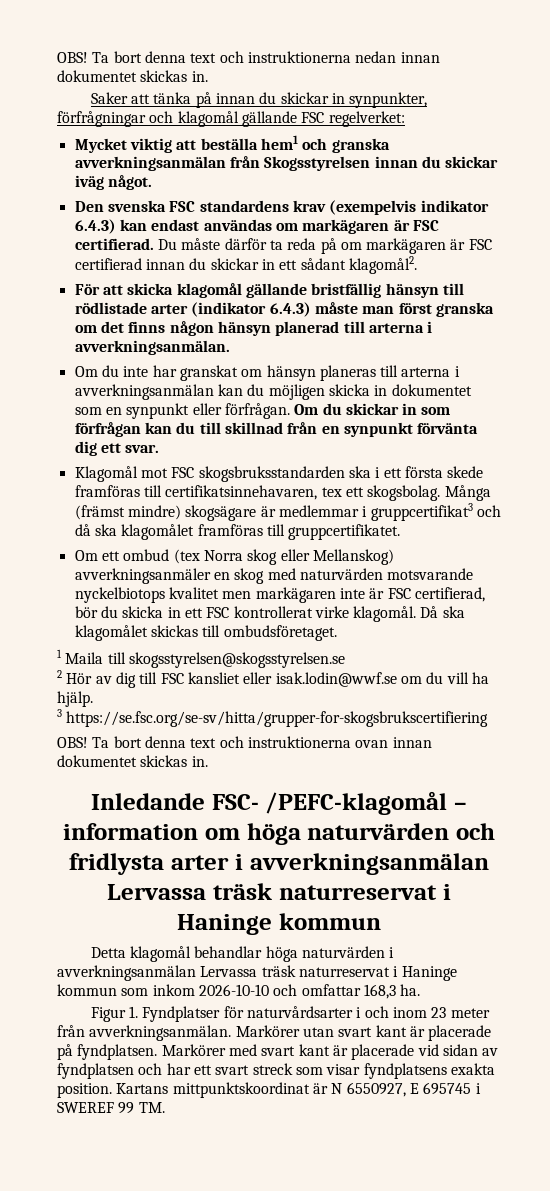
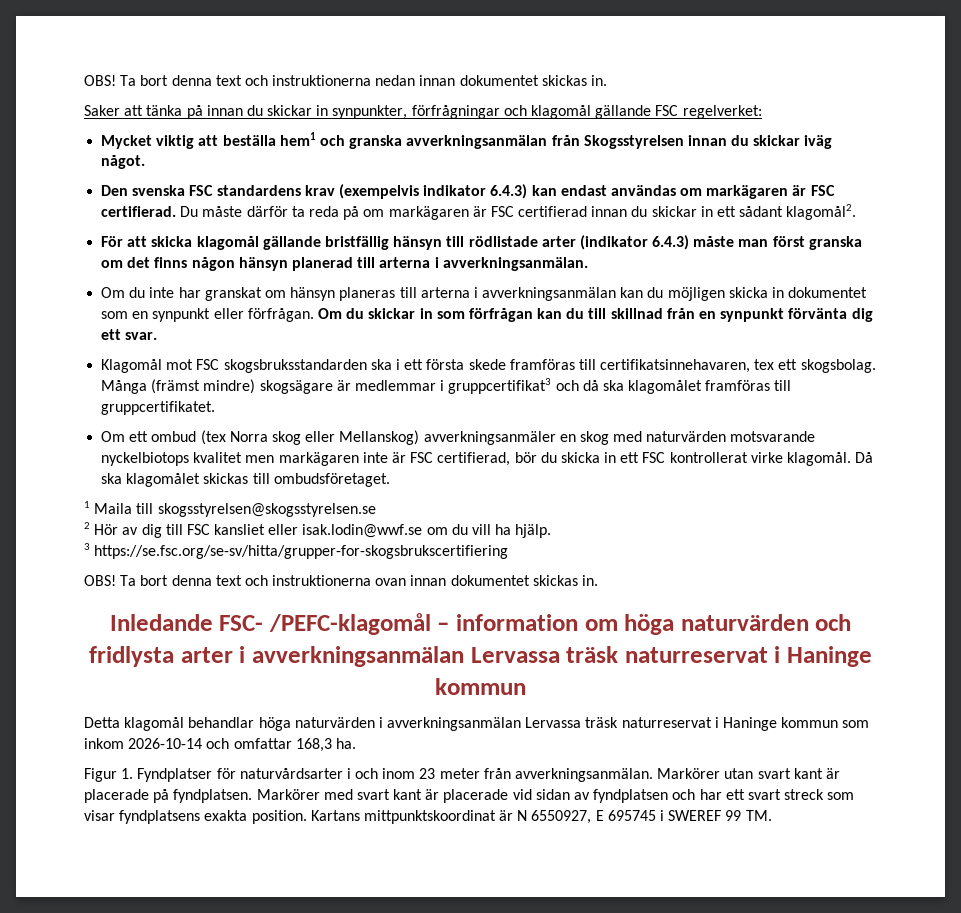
- Detta klagomål behandlar höga naturvärden i avverkningsanmälan Lervassa träsk naturreservat i Haninge kommun som inkom 2026-10-10 och omfattar 168,3 ha.
+ Detta klagomål behandlar höga naturvärden i avverkningsanmälan Lervassa träsk naturreservat i Haninge kommun som inkom 2026-10-14 och omfattar 168,3 ha.

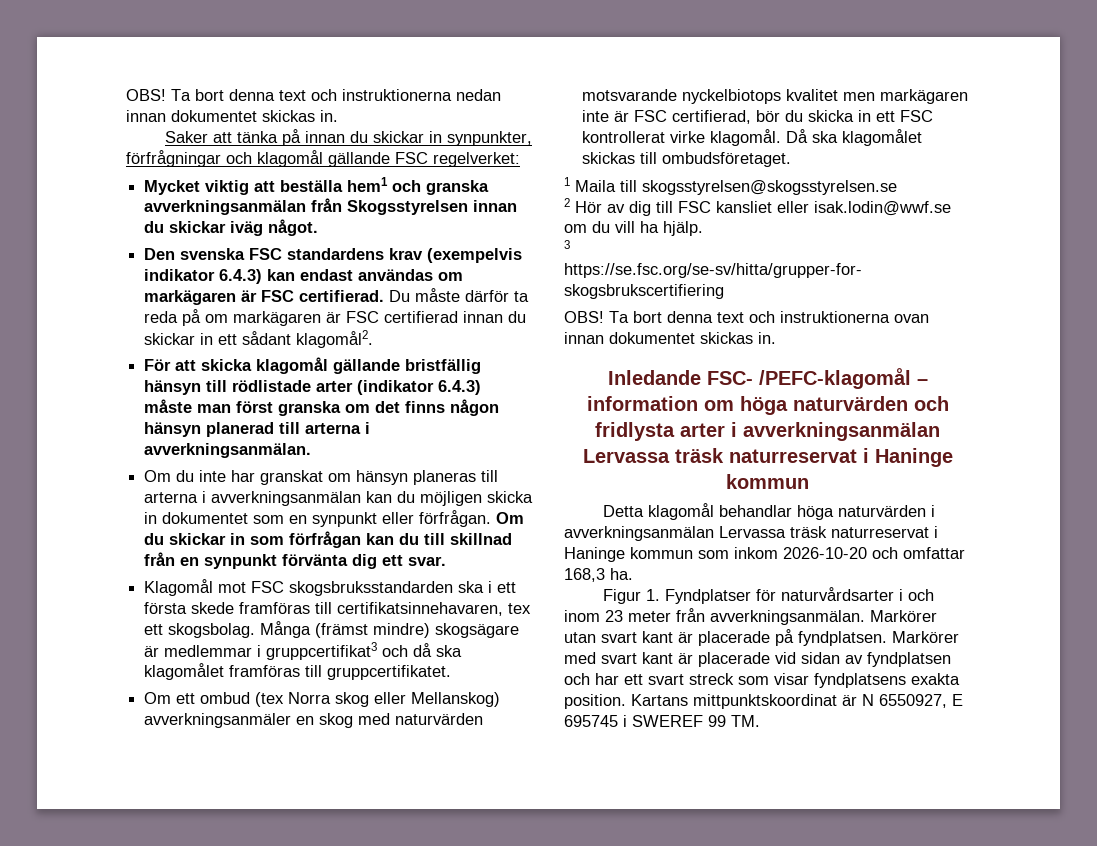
- Detta klagomål behandlar höga naturvärden i avverkningsanmälan Lervassa träsk naturreservat i Haninge kommun som inkom 2026-10-14 och omfattar 168,3 ha.
+ Detta klagomål behandlar höga naturvärden i avverkningsanmälan Lervassa träsk naturreservat i Haninge kommun som inkom 2026-10-20 och omfattar 168,3 ha.

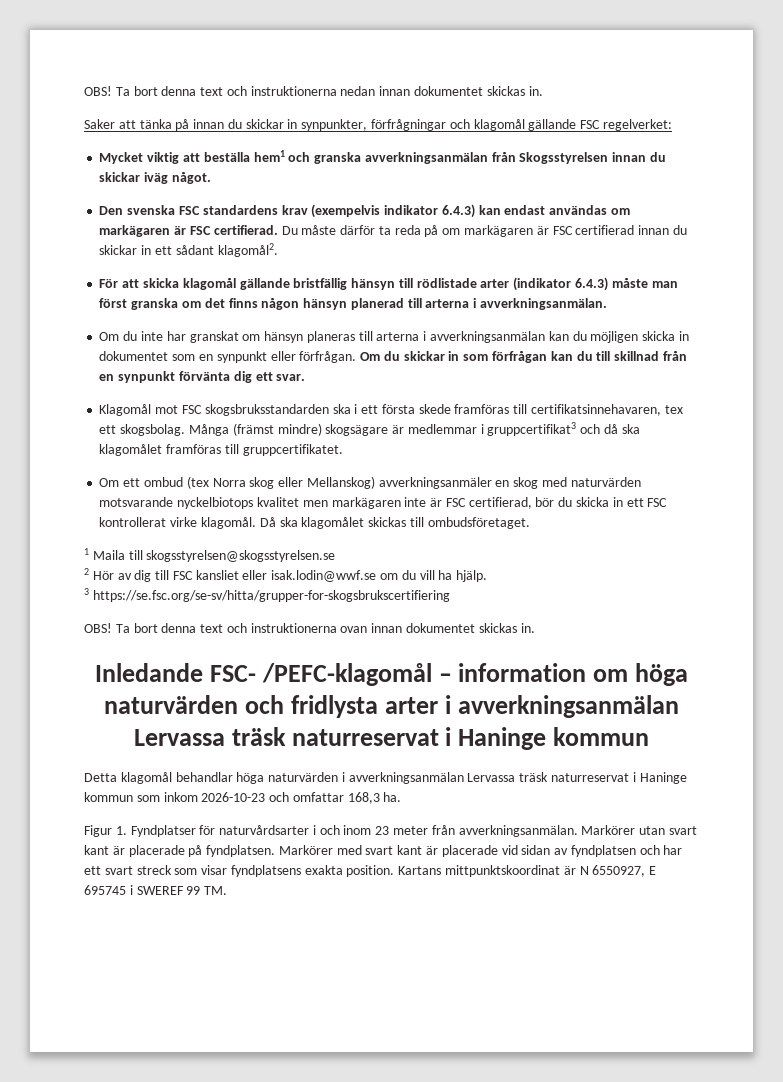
- Detta klagomål behandlar höga naturvärden i avverkningsanmälan Lervassa träsk naturreservat i Haninge kommun som inkom 2026-10-20 och omfattar 168,3 ha.
+ Detta klagomål behandlar höga naturvärden i avverkningsanmälan Lervassa träsk naturreservat i Haninge kommun som inkom 2026-10-23 och omfattar 168,3 ha.

